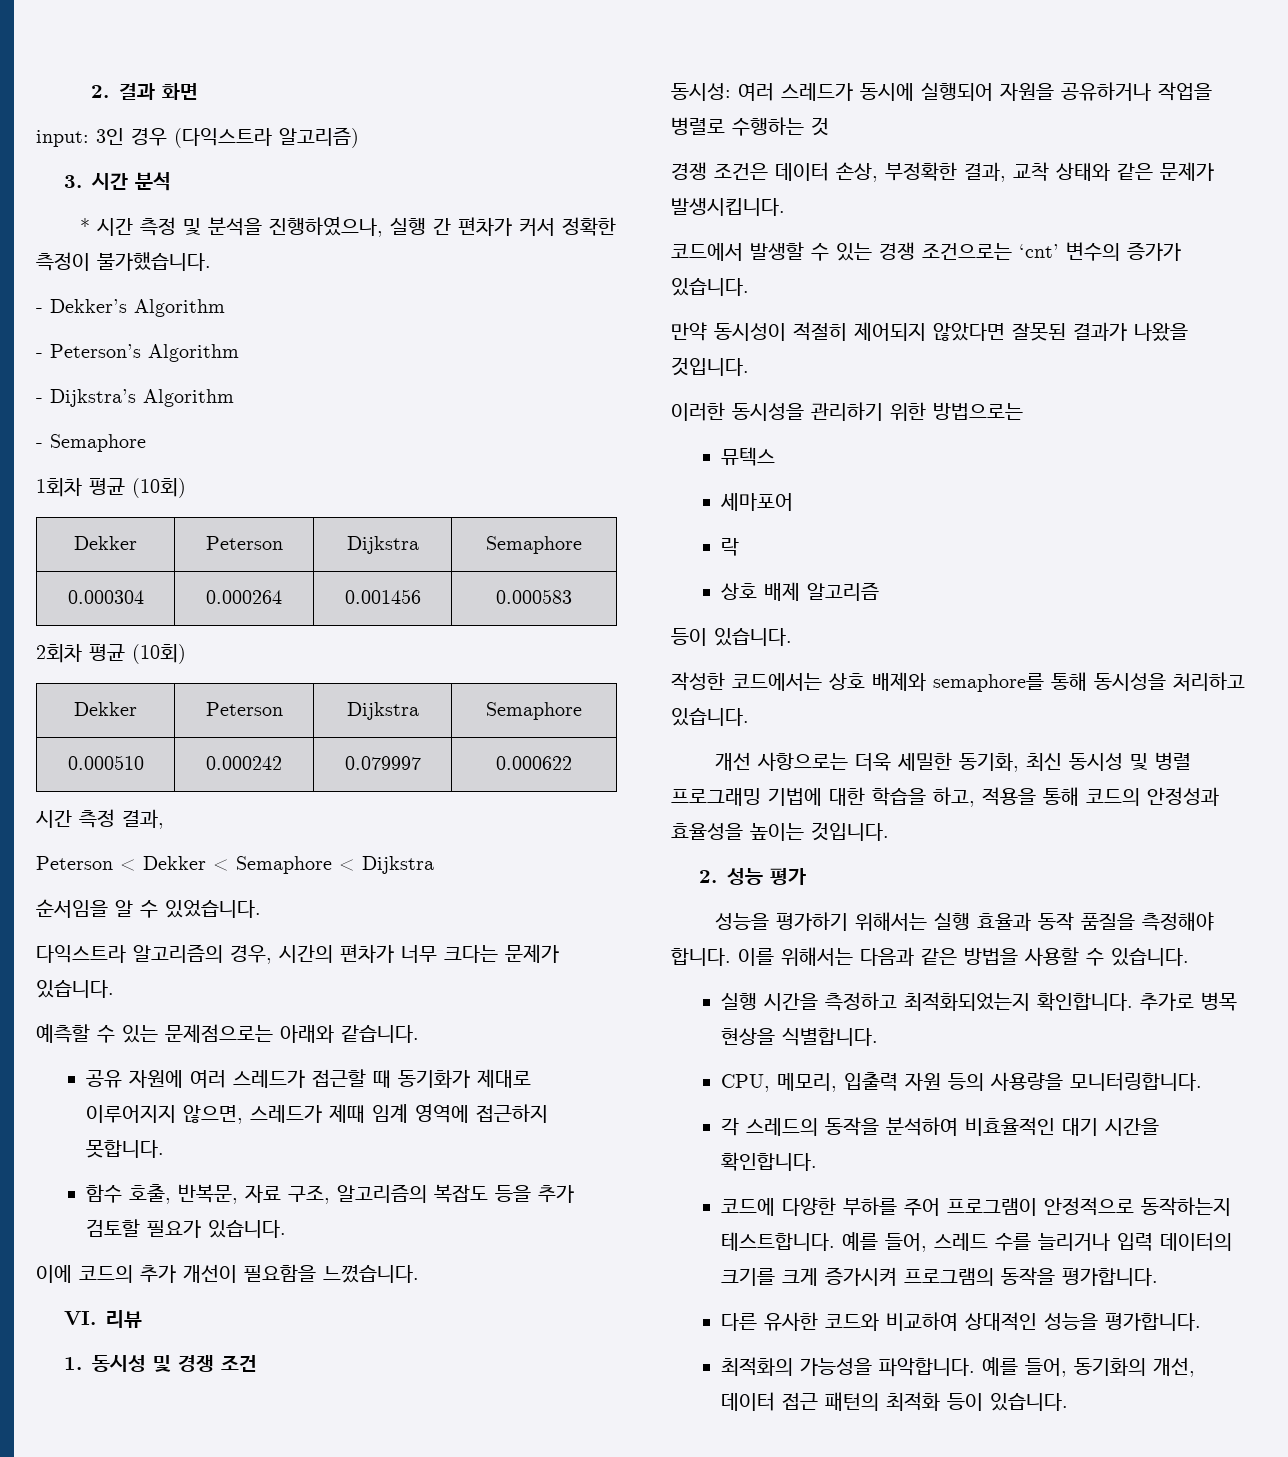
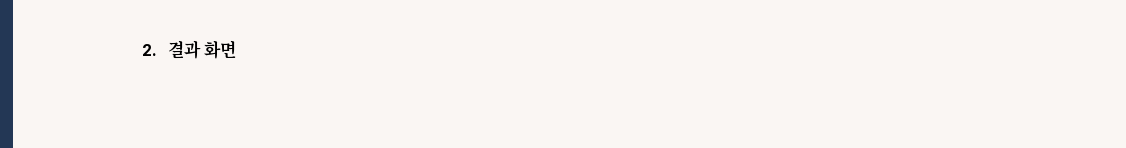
- input: 3인 경우 (다익스트라 알고리즘)
- 3. 시간 분석
- * 시간 측정 및 분석을 진행하였으나, 실행 간 편차가 커서 정확한 측정이 불가했습니다.
- - Dekker’s Algorithm
- - Peterson’s Algorithm
- - Dijkstra’s Algorithm
- - Semaphore
- 1회차 평균 (10회)
- Dekker | Peterson | Dijkstra | Semaphore
- 0.000304 | 0.000264 | 0.001456 | 0.000583
- 2회차 평균 (10회)
- Dekker | Peterson | Dijkstra | Semaphore
- 0.000510 | 0.000242 | 0.079997 | 0.000622
- 시간 측정 결과,
- Peterson < Dekker < Semaphore < Dijkstra
- 순서임을 알 수 있었습니다.
- 다익스트라 알고리즘의 경우, 시간의 편차가 너무 크다는 문제가 있습니다.
- 예측할 수 있는 문제점으로는 아래와 같습니다.
- 공유 자원에 여러 스레드가 접근할 때 동기화가 제대로 이루어지지 않으면, 스레드가 제때 임계 영역에 접근하지 못합니다.
- 함수 호출, 반복문, 자료 구조, 알고리즘의 복잡도 등을 추가 검토할 필요가 있습니다.
- 이에 코드의 추가 개선이 필요함을 느꼈습니다.
- VI. 리뷰
- 1. 동시성 및 경쟁 조건
- 동시성: 여러 스레드가 동시에 실행되어 자원을 공유하거나 작업을 병렬로 수행하는 것
- 경쟁 조건은 데이터 손상, 부정확한 결과, 교착 상태와 같은 문제가 발생시킵니다.
- 코드에서 발생할 수 있는 경쟁 조건으로는 ‘cnt’ 변수의 증가가 있습니다.
- 만약 동시성이 적절히 제어되지 않았다면 잘못된 결과가 나왔을 것입니다.
- 이러한 동시성을 관리하기 위한 방법으로는
- 뮤텍스
- 세마포어
- 락
- 상호 배제 알고리즘
- 등이 있습니다.
- 작성한 코드에서는 상호 배제와 semaphore를 통해 동시성을 처리하고 있습니다.
- 개선 사항으로는 더욱 세밀한 동기화, 최신 동시성 및 병렬 프로그래밍 기법에 대한 학습을 하고, 적용을 통해 코드의 안정성과 효율성을 높이는 것입니다.
- 2. 성능 평가
- 성능을 평가하기 위해서는 실행 효율과 동작 품질을 측정해야 합니다. 이를 위해서는 다음과 같은 방법을 사용할 수 있습니다.
- 실행 시간을 측정하고 최적화되었는지 확인합니다. 추가로 병목 현상을 식별합니다.
- CPU, 메모리, 입출력 자원 등의 사용량을 모니터링합니다.
- 각 스레드의 동작을 분석하여 비효율적인 대기 시간을 확인합니다.
- 코드에 다양한 부하를 주어 프로그램이 안정적으로 동작하는지 테스트합니다. 예를 들어, 스레드 수를 늘리거나 입력 데이터의 크기를 크게 증가시켜 프로그램의 동작을 평가합니다.
- 다른 유사한 코드와 비교하여 상대적인 성능을 평가합니다.
- 최적화의 가능성을 파악합니다. 예를 들어, 동기화의 개선, 데이터 접근 패턴의 최적화 등이 있습니다.

